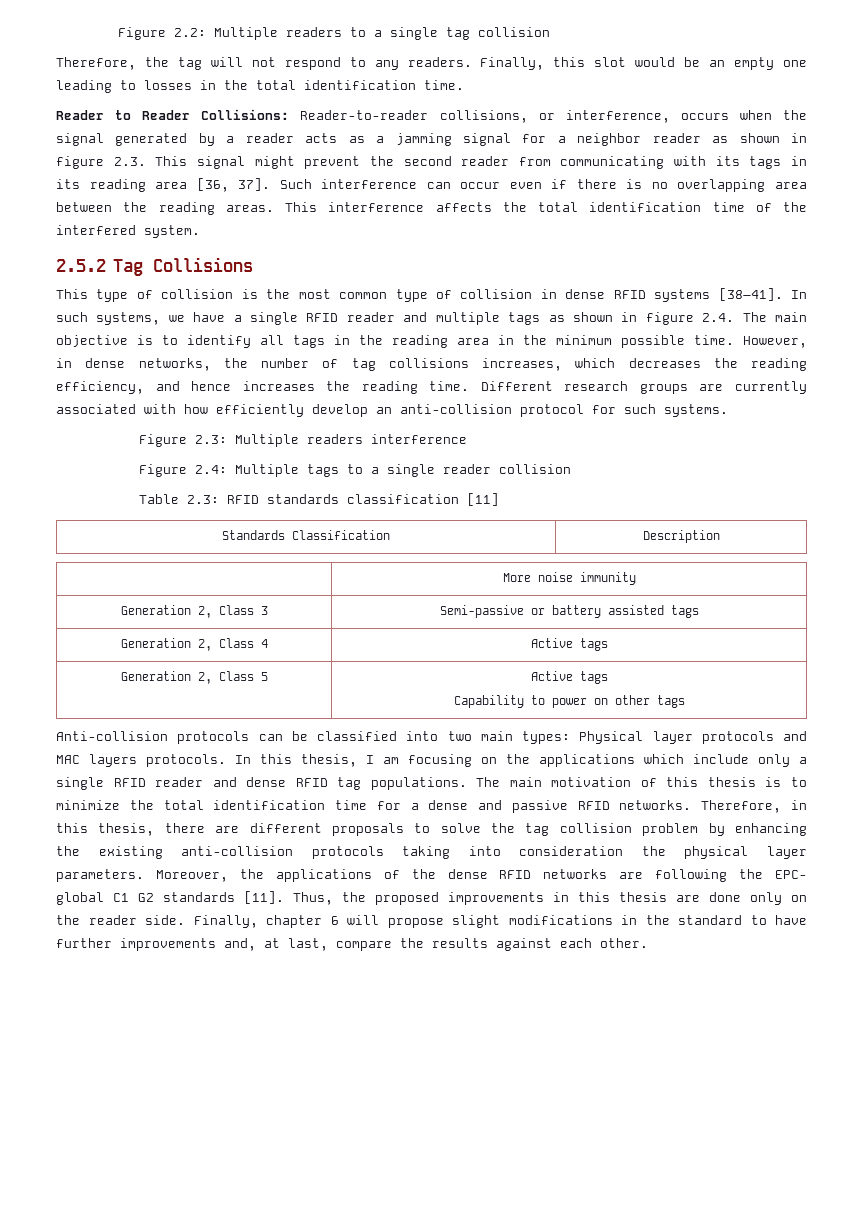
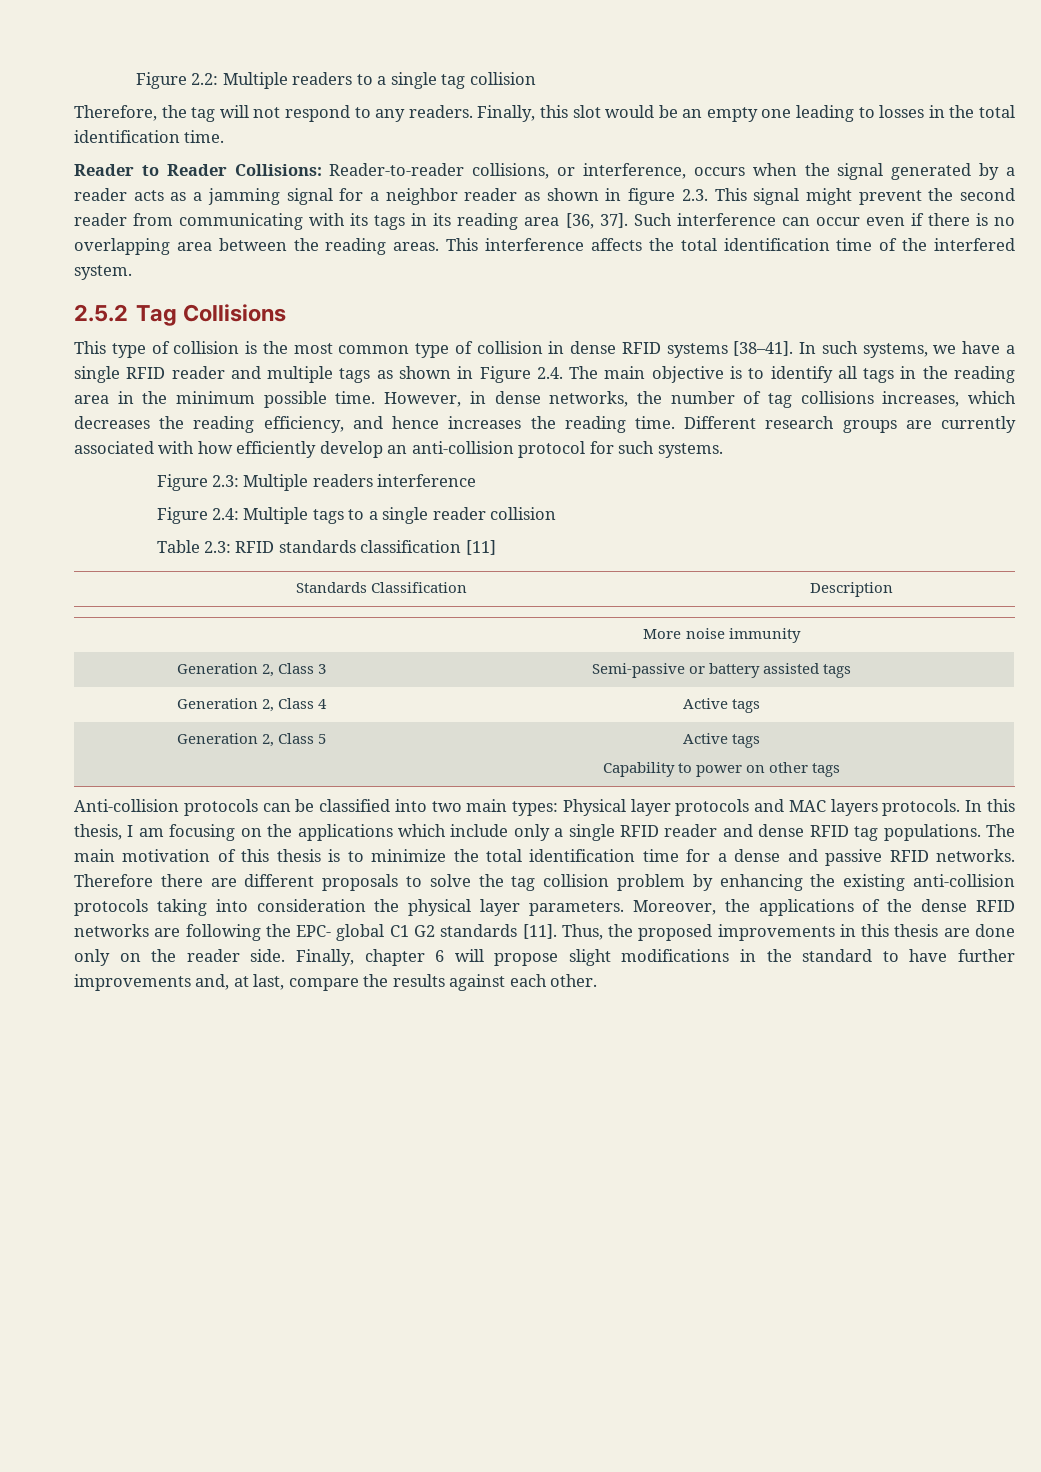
- In such systems, we have a single RFID reader and multiple tags as shown in figure 2.4. The main objective is to identify all tags in the reading area in the minimum possible time.
+ In such systems, we have a single RFID reader and multiple tags as shown in Figure 2.4. The main objective is to identify all tags in the reading area in the minimum possible time.
- Therefore, in this thesis, there are different proposals to solve the tag collision problem by enhancing the existing anti-collision protocols taking into consideration the physical layer parameters.
+ Therefore there are different proposals to solve the tag collision problem by enhancing the existing anti-collision protocols taking into consideration the physical layer parameters.

